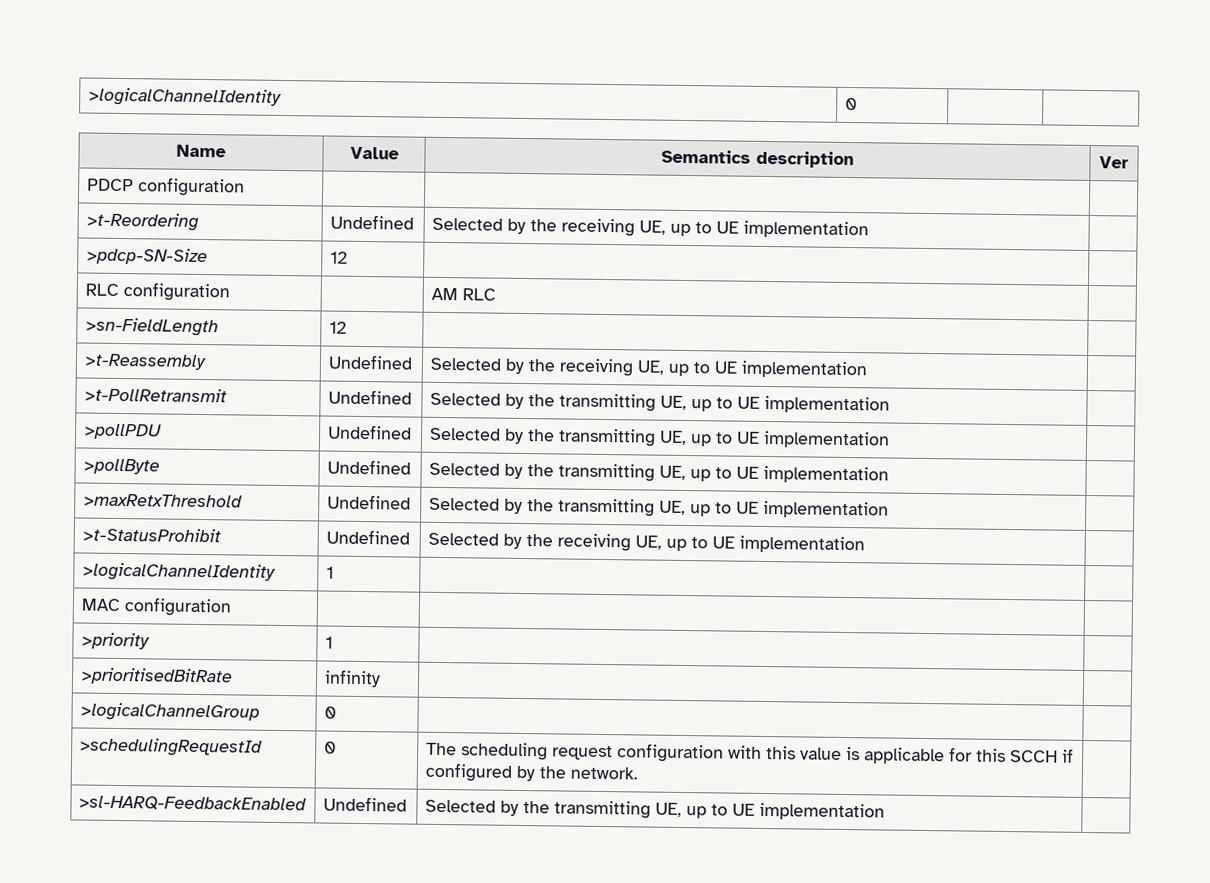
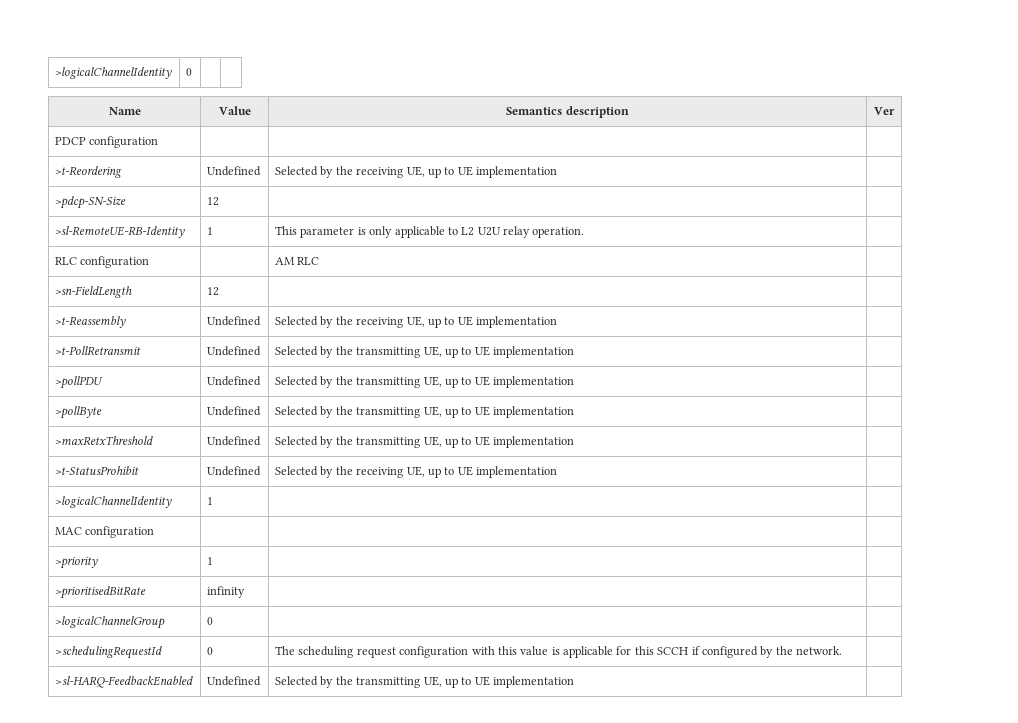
+ >sl-RemoteUE-RB-Identity | 1 | This parameter is only applicable to L2 U2U relay operation. |

